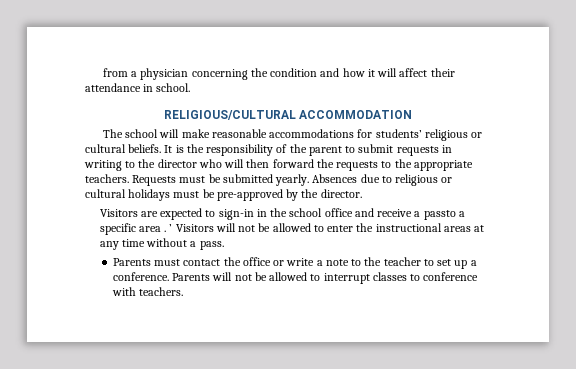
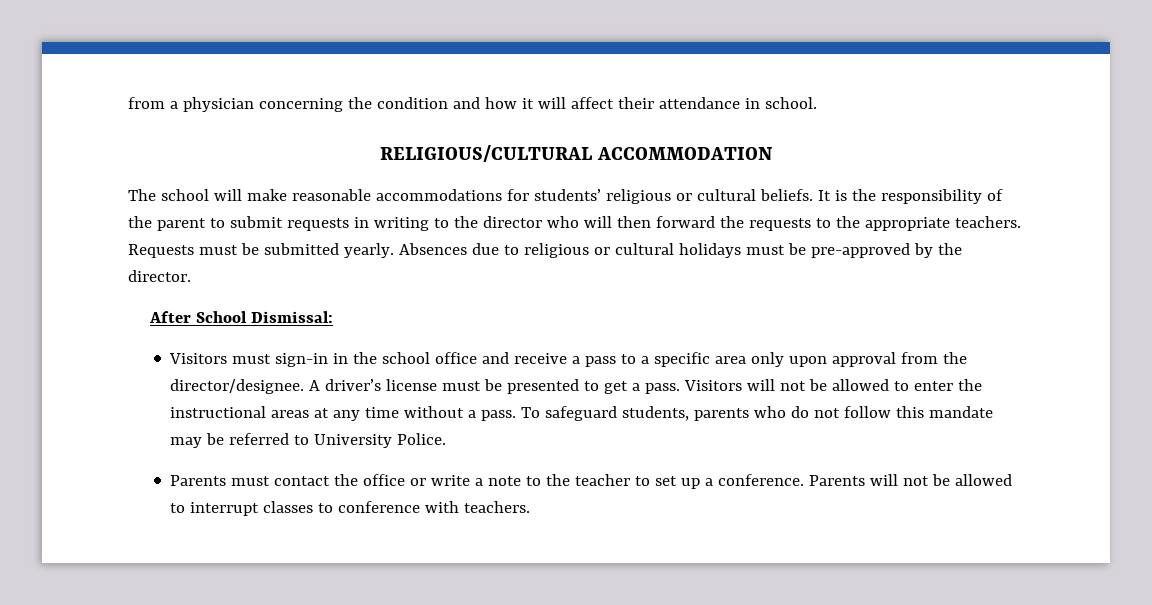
- Visitors are expected to sign-in in the school office and receive a passto a specific area . ’ Visitors will not be allowed to enter the instructional areas at any time without a pass.
+ After School Dismissal:
+ Visitors must sign-in in the school office and receive a pass to a specific area only upon approval from the director/designee. A driver’s license must be presented to get a pass. Visitors will not be allowed to enter the instructional areas at any time without a pass. To safeguard students, parents who do not follow this mandate may be referred to University Police.

